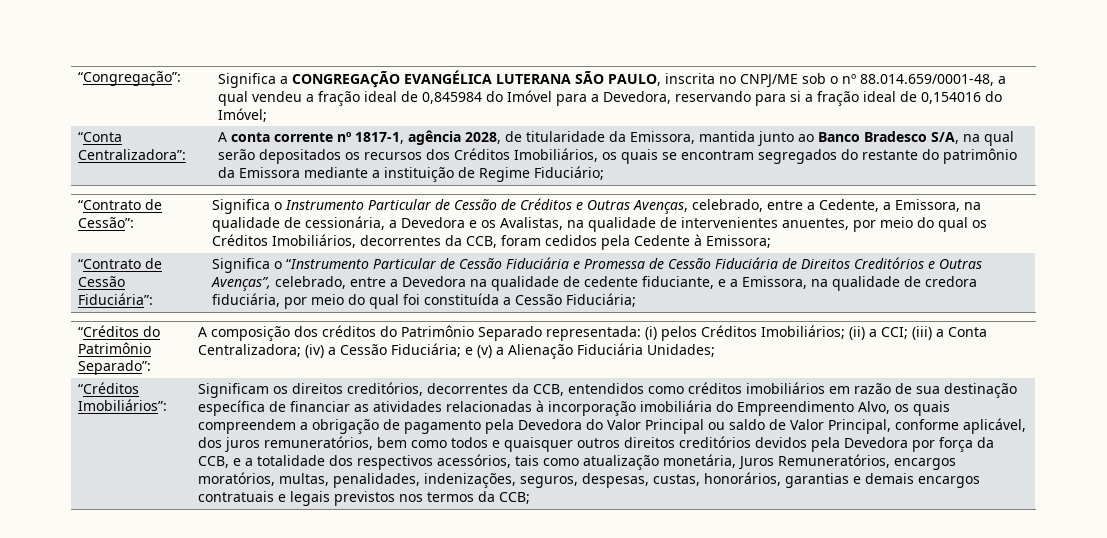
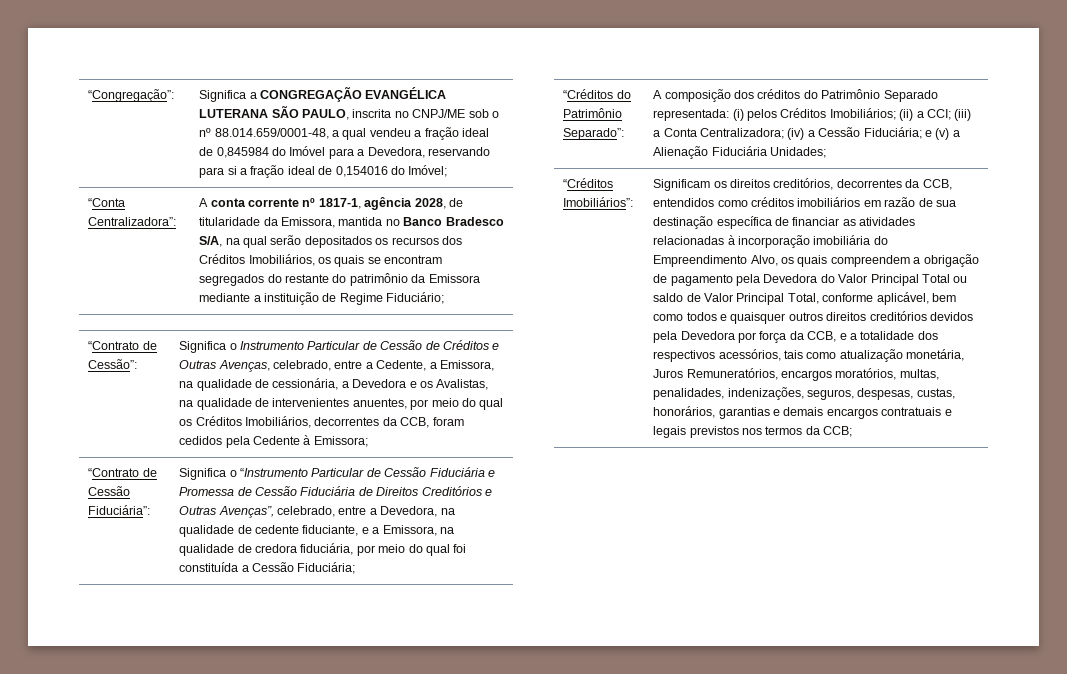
- A conta corrente nº 1817-1, agência 2028, de titularidade da Emissora, mantida junto ao Banco Bradesco S/A, na qual serão depositados os recursos dos Créditos Imobiliários, os quais se encontram segregados do restante do patrimônio da Emissora mediante a instituição de Regime Fiduciário;
+ A conta corrente nº 1817-1, agência 2028, de titularidade da Emissora, mantida no Banco Bradesco S/A, na qual serão depositados os recursos dos Créditos Imobiliários, os quais se encontram segregados do restante do patrimônio da Emissora mediante a instituição de Regime Fiduciário;
- Significa o “Instrumento Particular de Cessão Fiduciária e Promessa de Cessão Fiduciária de Direitos Creditórios e Outras Avenças”, celebrado, entre a Devedora na qualidade de cedente fiduciante, e a Emissora, na qualidade de credora fiduciária, por meio do qual foi constituída a Cessão Fiduciária;
+ Significa o “Instrumento Particular de Cessão Fiduciária e Promessa de Cessão Fiduciária de Direitos Creditórios e Outras Avenças”, celebrado, entre a Devedora, na qualidade de cedente fiduciante, e a Emissora, na qualidade de credora fiduciária, por meio do qual foi constituída a Cessão Fiduciária;
- Significam os direitos creditórios, decorrentes da CCB, entendidos como créditos imobiliários em razão de sua destinação específica de financiar as atividades relacionadas à incorporação imobiliária do Empreendimento Alvo, os quais compreendem a obrigação de pagamento pela Devedora do Valor Principal ou saldo de Valor Principal, conforme aplicável, dos juros remuneratórios, bem como todos e quaisquer outros direitos creditórios devidos pela Devedora por força da CCB, e a totalidade dos respectivos acessórios, tais como atualização monetária, Juros Remuneratórios, encargos moratórios, multas, penalidades, indenizações, seguros, despesas, custas, honorários, garantias e demais encargos contratuais e legais previstos nos termos da CCB;
+ Significam os direitos creditórios, decorrentes da CCB, entendidos como créditos imobiliários em razão de sua destinação específica de financiar as atividades relacionadas à incorporação imobiliária do Empreendimento Alvo, os quais compreendem a obrigação de pagamento pela Devedora do Valor Principal Total ou saldo de Valor Principal Total, conforme aplicável, bem como todos e quaisquer outros direitos creditórios devidos pela Devedora por força da CCB, e a totalidade dos respectivos acessórios, tais como atualização monetária, Juros Remuneratórios, encargos moratórios, multas, penalidades, indenizações, seguros, despesas, custas, honorários, garantias e demais encargos contratuais e legais previstos nos termos da CCB;

